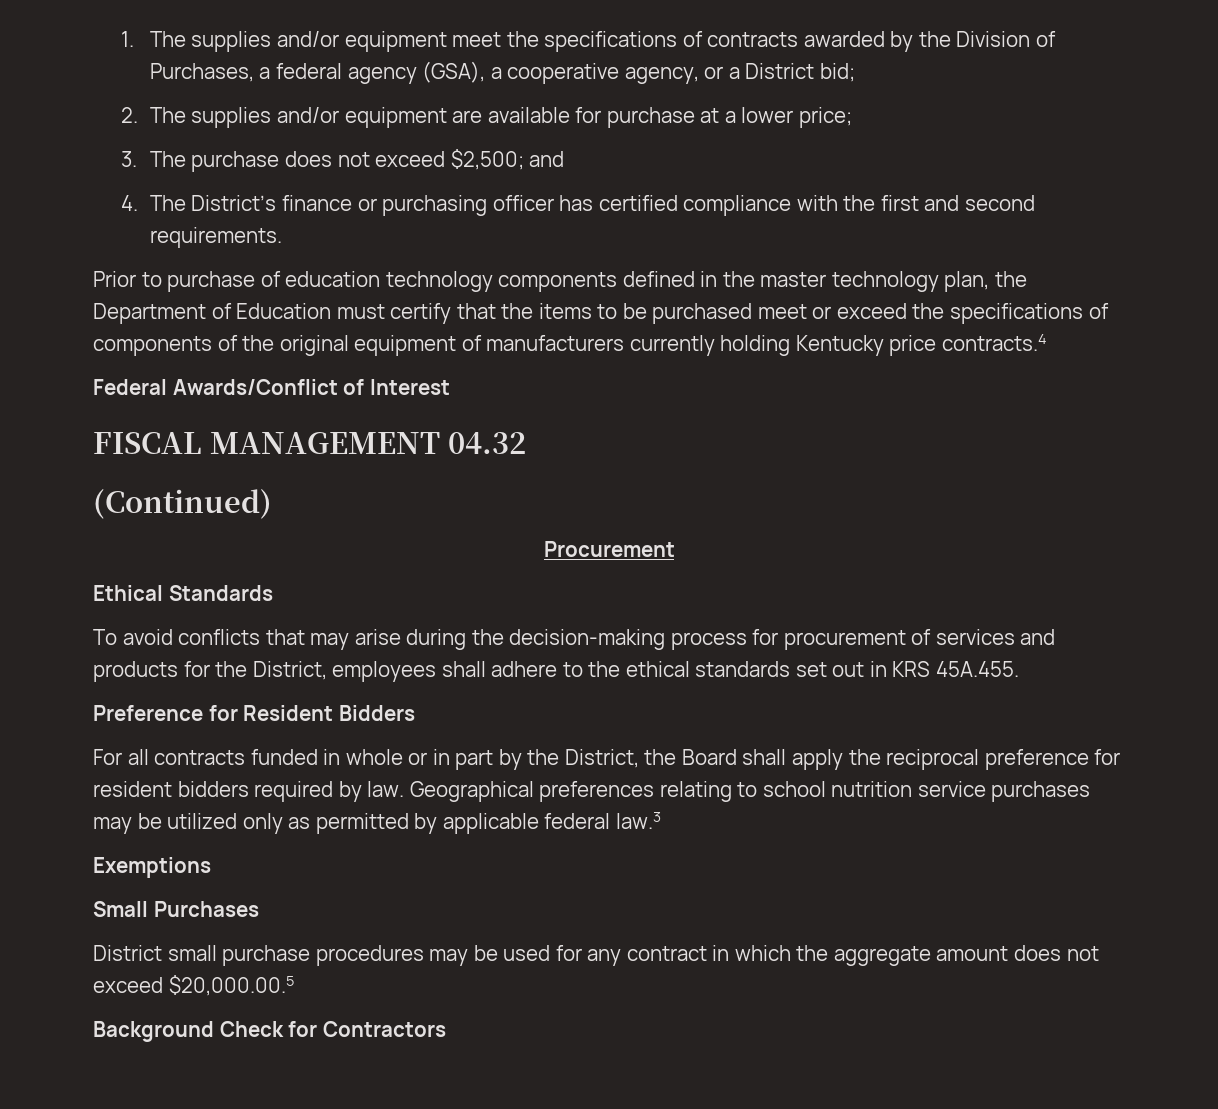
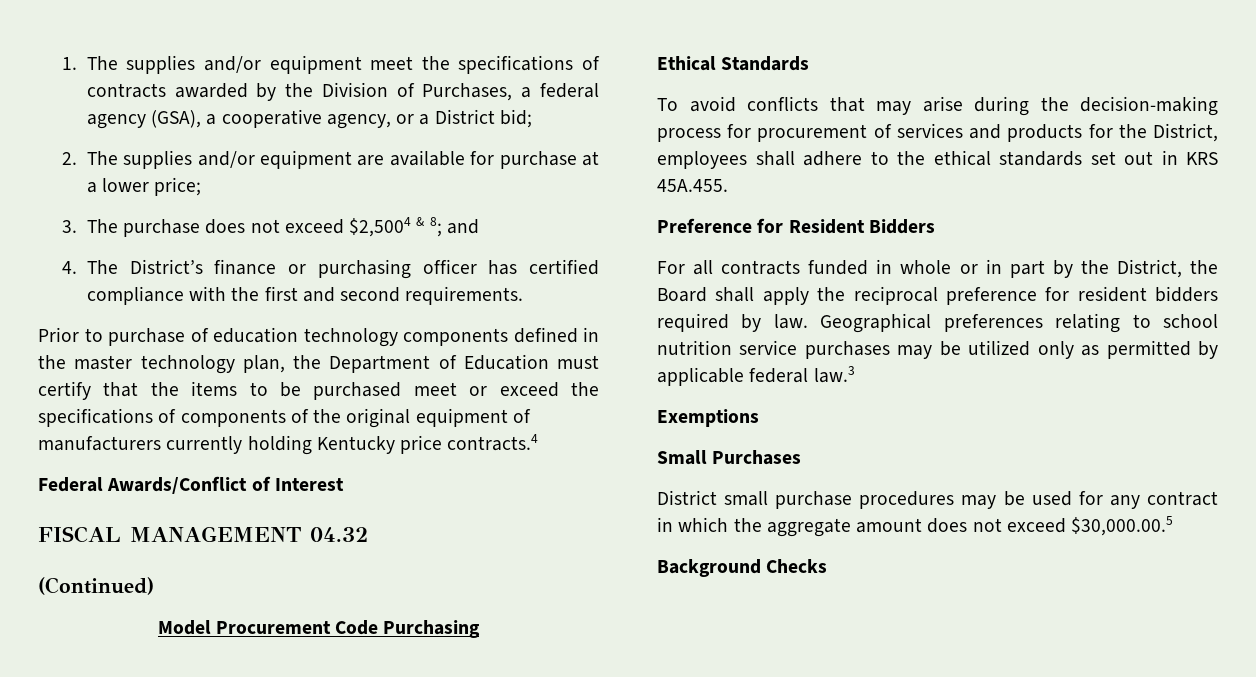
- 3. The purchase does not exceed $2,500; and
+ 3. The purchase does not exceed $2,5004 & 8; and
- Procurement
+ Model Procurement Code Purchasing
- District small purchase procedures may be used for any contract in which the aggregate amount does not exceed $20,000.00.5
+ District small purchase procedures may be used for any contract in which the aggregate amount does not exceed $30,000.00.5
- Background Check for Contractors
+ Background Checks

